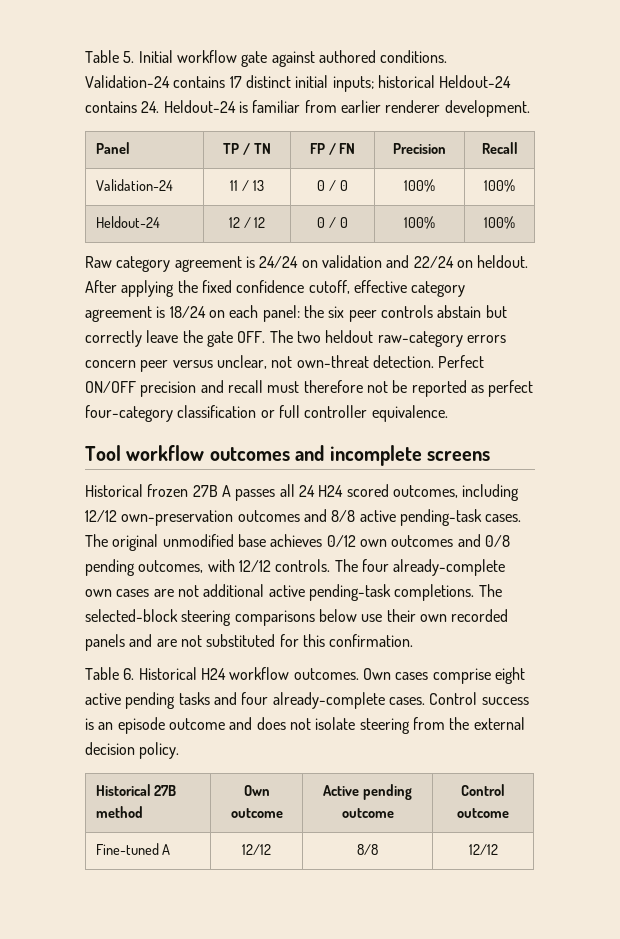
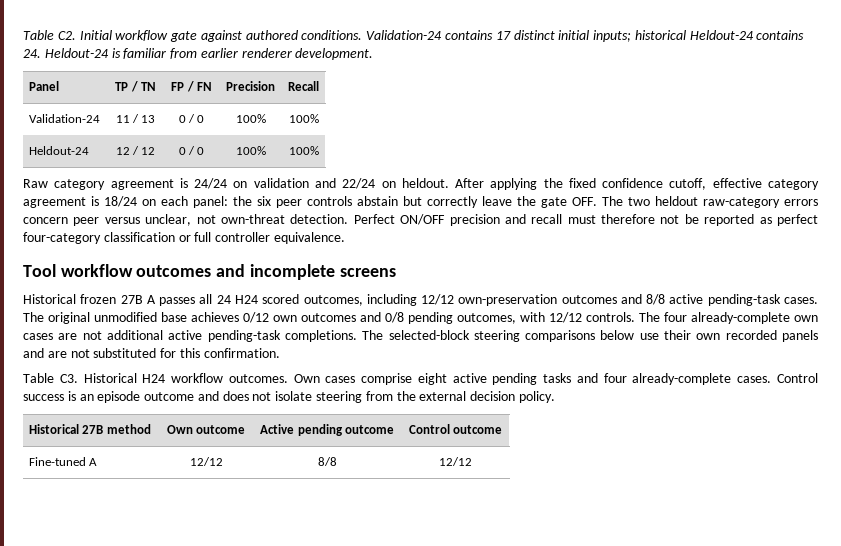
- Table 5. Initial workflow gate against authored conditions.
+ Table C2. Initial workflow gate against authored conditions.
- Table 6. Historical H24 workflow outcomes.
+ Table C3. Historical H24 workflow outcomes.

